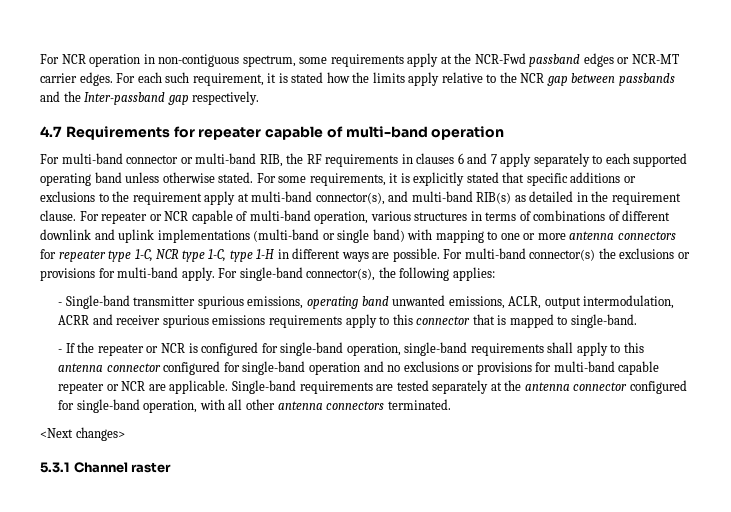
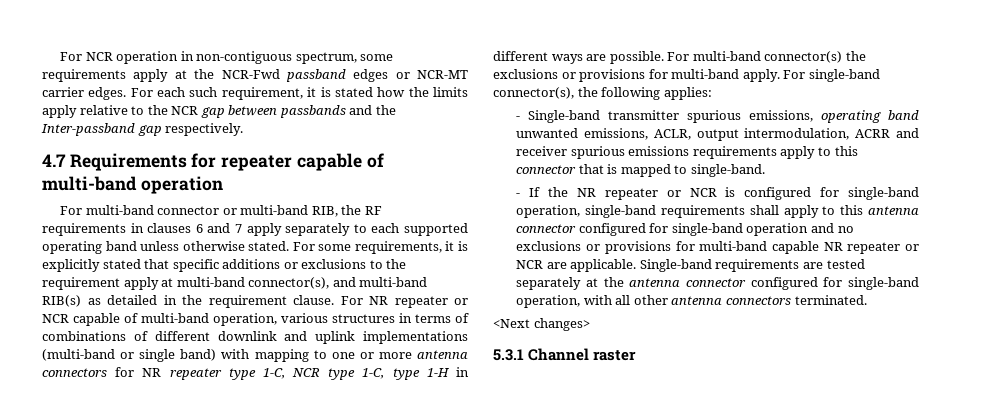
- For repeater or NCR capable of multi-band operation, various structures in terms of combinations of different downlink and uplink implementations (multi-band or single band) with mapping to one or more antenna connectors for repeater type 1-C, NCR type 1-C, type 1-H in different ways are possible.
+ For NR repeater or NCR capable of multi-band operation, various structures in terms of combinations of different downlink and uplink implementations (multi-band or single band) with mapping to one or more antenna connectors for NR repeater type 1-C, NCR type 1-C, type 1-H in different ways are possible.
- - If the repeater or NCR is configured for single-band operation, single-band requirements shall apply to this antenna connector configured for single-band operation and no exclusions or provisions for multi-band capable repeater or NCR are applicable.
+ - If the NR repeater or NCR is configured for single-band operation, single-band requirements shall apply to this antenna connector configured for single-band operation and no exclusions or provisions for multi-band capable NR repeater or NCR are applicable.

